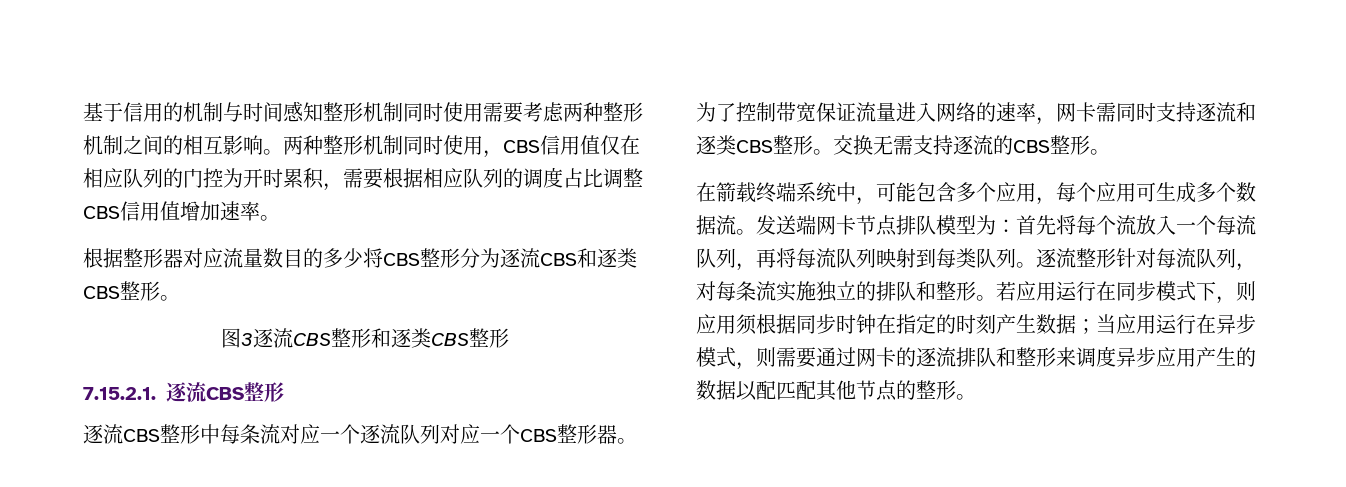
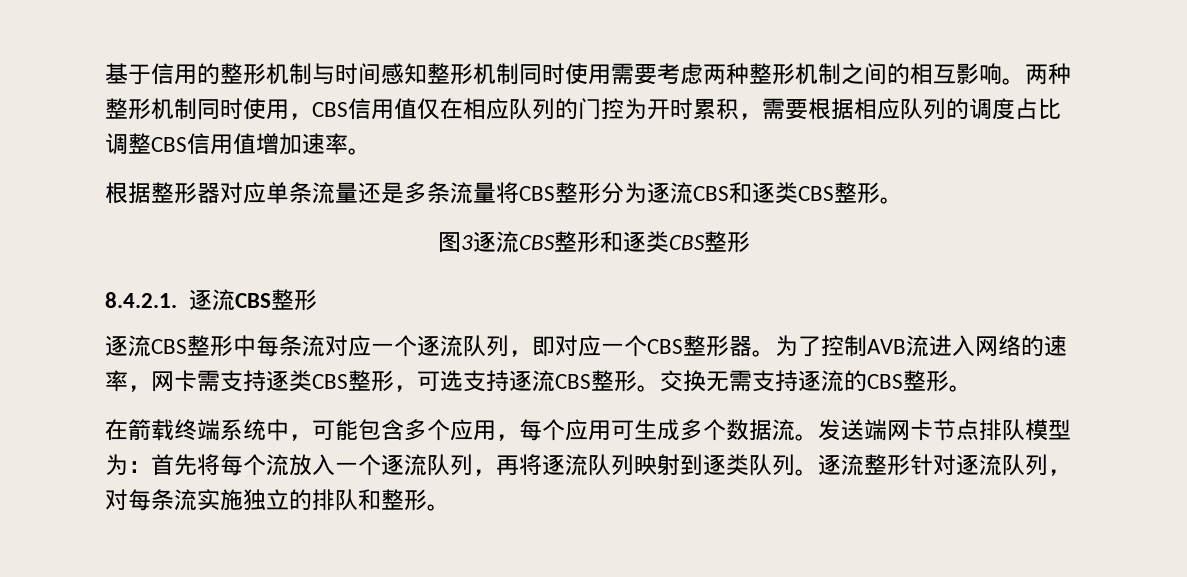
- 基于信用的机制与时间感知整形机制同时使用需要考虑两种整形机制之间的相互影响。
+ 基于信用的整形机制与时间感知整形机制同时使用需要考虑两种整形机制之间的相互影响。
- 根据整形器对应流量数目的多少将CBS整形分为逐流CBS和逐类CBS整形。
+ 根据整形器对应单条流量还是多条流量将CBS整形分为逐流CBS和逐类CBS整形。
- 7.15.2.1.逐流CBS整形
+ 8.4.2.1.逐流CBS整形
- 逐流CBS整形中每条流对应一个逐流队列对应一个CBS整形器。
+ 逐流CBS整形中每条流对应一个逐流队列，即对应一个CBS整形器。
- 为了控制带宽保证流量进入网络的速率，网卡需同时支持逐流和逐类CBS整形。
+ 为了控制AVB流进入网络的速率，网卡需支持逐类CBS整形，可选支持逐流CBS整形。
- 发送端网卡节点排队模型为：首先将每个流放入一个每流队列，再将每流队列映射到每类队列。
+ 发送端网卡节点排队模型为：首先将每个流放入一个逐流队列，再将逐流队列映射到逐类队列。
- 逐流整形针对每流队列，对每条流实施独立的排队和整形。若应用运行在同步模式下，则应用须根据同步时钟在指定的时刻产生数据；当应用运行在异步模式，则需要通过网卡的逐流排队和整形来调度异步应用产生的数据以配匹配其他节点的整形。
+ 逐流整形针对逐流队列，对每条流实施独立的排队和整形。

